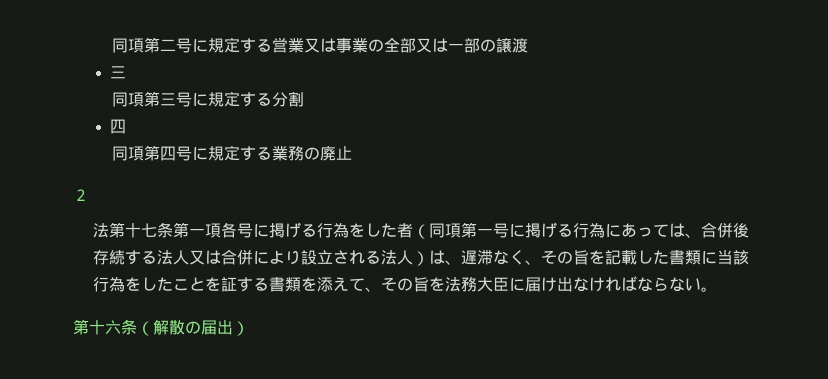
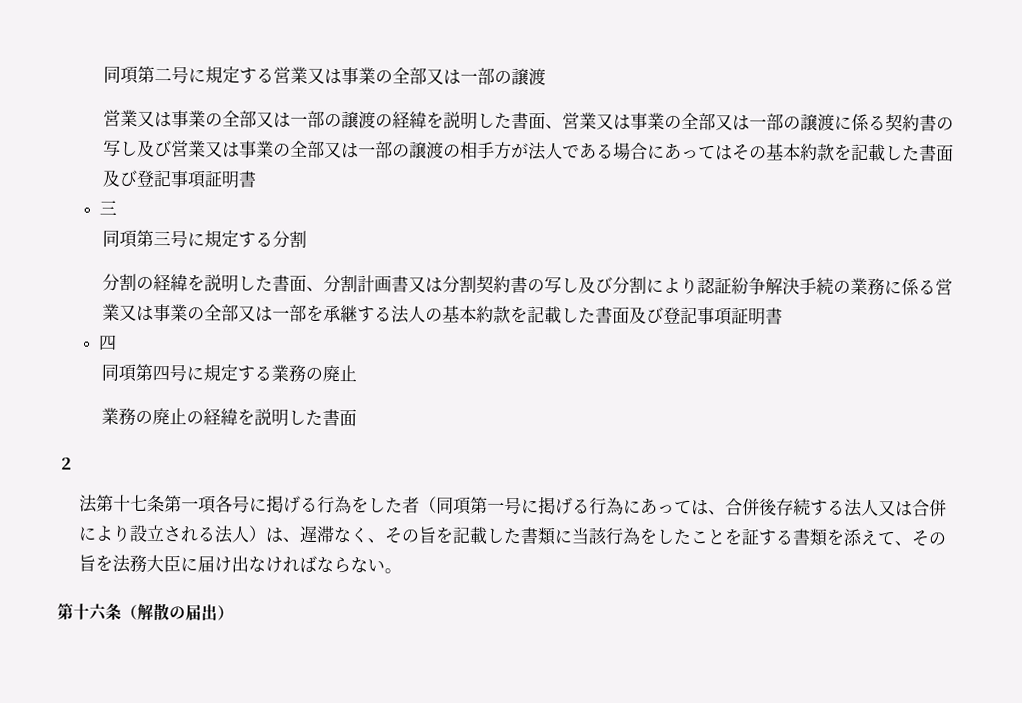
+ 営業又は事業の全部又は一部の譲渡の経緯を説明した書面、営業又は事業の全部又は一部の譲渡に係る契約書の写し及び営業又は事業の全部又は一部の譲渡の相手方が法人である場合にあってはその基本約款を記載した書面及び登記事項証明書
+ 分割の経緯を説明した書面、分割計画書又は分割契約書の写し及び分割により認証紛争解決手続の業務に係る営業又は事業の全部又は一部を承継する法人の基本約款を記載した書面及び登記事項証明書
+ 業務の廃止の経緯を説明した書面

